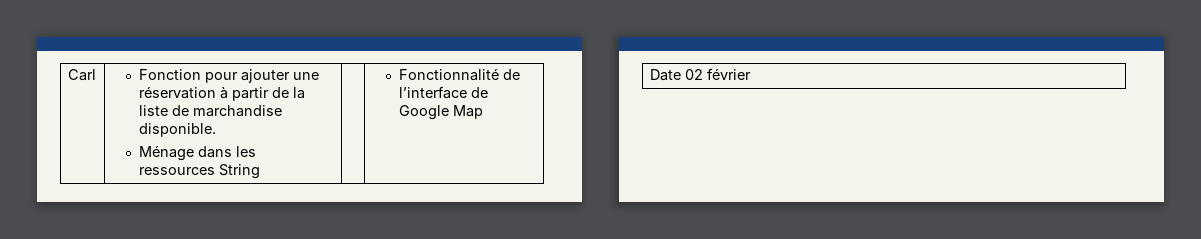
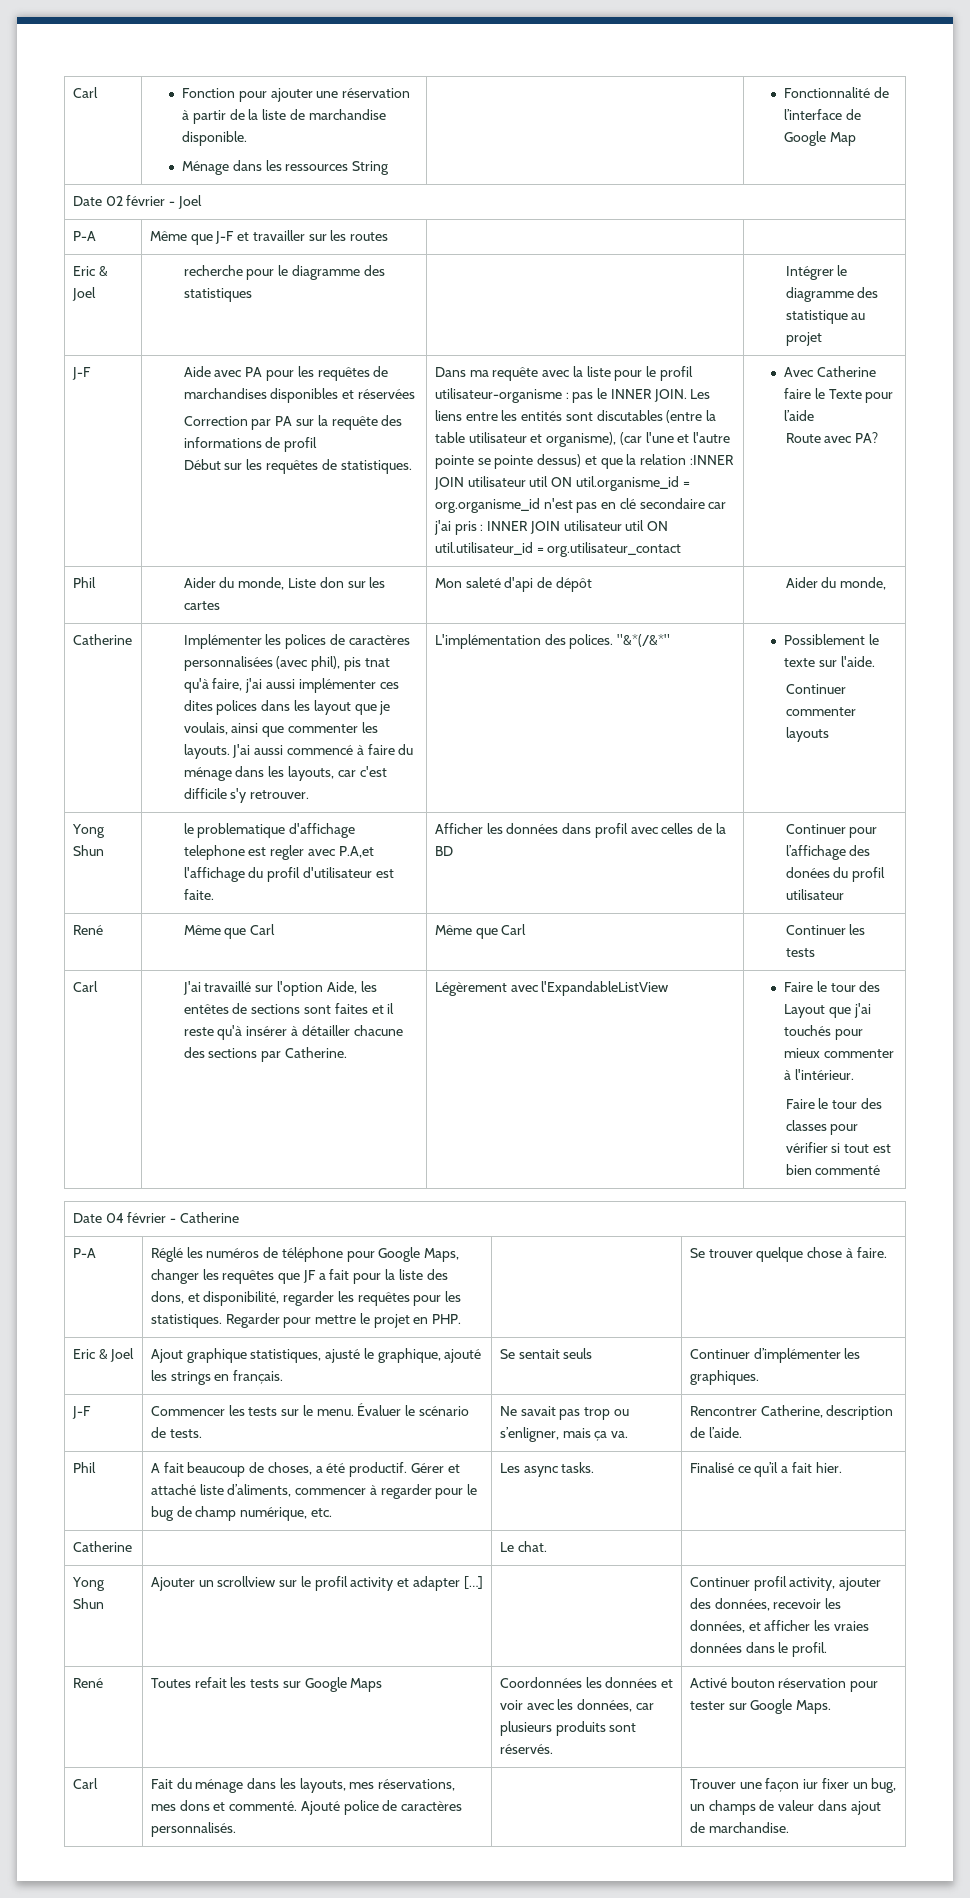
- Date 02 février
+ Date 02 février - Joel
+ P-A | Même que J-F et travailler sur les routes | |
+ Eric & Joel | recherche pour le diagramme des statistiques | | Intégrer le diagramme des statistique au projet
+ J-F | Aide avec PA pour les requêtes de marchandises disponibles et réservées
+ Correction par PA sur la requête des informations de profil
+ Début sur les requêtes de statistiques. | Dans ma requête avec la liste pour le profil utilisateur-organisme : pas le INNER JOIN. Les liens entre les entités sont discutables (entre la table utilisateur et organisme), (car l'une et l'autre pointe se pointe dessus) et que la relation :INNER JOIN utilisateur util ON util.organisme_id = org.organisme_id n'est pas en clé secondaire car j'ai pris : INNER JOIN utilisateur util ON util.utilisateur_id = org.utilisateur_contact | Avec Catherine faire le Texte pour l’aide
+ Route avec PA?
+ Phil | Aider du monde, Liste don sur les cartes | Mon saleté d'api de dépôt | Aider du monde,
+ Catherine | Implémenter les polices de caractères personnalisées (avec phil), pis tnat qu'à faire, j'ai aussi implémenter ces dites polices dans les layout que je voulais, ainsi que commenter les layouts. J'ai aussi commencé à faire du ménage dans les layouts, car c'est difficile s'y retrouver. | L'implémentation des polices. "&*(/&*" | Possiblement le texte sur l'aide.
+ Continuer commenter layouts
+ Yong Shun | le problematique d'affichage telephone est regler avec P.A,et l'affichage du profil d'utilisateur est faite. | Afficher les données dans profil avec celles de la BD | Continuer pour l’affichage des donées du profil utilisateur
+ René | Même que Carl | Même que Carl | Continuer les tests
+ Carl | J'ai travaillé sur l'option Aide, les entêtes de sections sont faites et il reste qu'à insérer à détailler chacune des sections par Catherine. | Légèrement avec l'ExpandableListView | Faire le tour des Layout que j'ai touchés pour mieux commenter à l'intérieur.
+ Faire le tour des classes pour vérifier si tout est bien commenté
+ Date 04 février - Catherine
+ P-A | Réglé les numéros de téléphone pour Google Maps, changer les requêtes que JF a fait pour la liste des dons, et disponibilité, regarder les requêtes pour les statistiques. Regarder pour mettre le projet en PHP. | | Se trouver quelque chose à faire.
+ Eric & Joel | Ajout graphique statistiques, ajusté le graphique, ajouté les strings en français. | Se sentait seuls | Continuer d’implémenter les graphiques.
+ J-F | Commencer les tests sur le menu. Évaluer le scénario de tests. | Ne savait pas trop ou s’enligner, mais ça va. | Rencontrer Catherine, description de l’aide.
+ Phil | A fait beaucoup de choses, a été productif. Gérer et attaché liste d’aliments, commencer à regarder pour le bug de champ numérique, etc. | Les async tasks. | Finalisé ce qu’il a fait hier.
+ Catherine | | Le chat. |
+ Yong Shun | Ajouter un scrollview sur le profil activity et adapter […] | | Continuer profil activity, ajouter des données, recevoir les données, et afficher les vraies données dans le profil.
+ René | Toutes refait les tests sur Google Maps | Coordonnées les données et voir avec les données, car plusieurs produits sont réservés. | Activé bouton réservation pour tester sur Google Maps.
+ Carl | Fait du ménage dans les layouts, mes réservations, mes dons et commenté. Ajouté police de caractères personnalisés. | | Trouver une façon iur fixer un bug, un champs de valeur dans ajout de marchandise.

